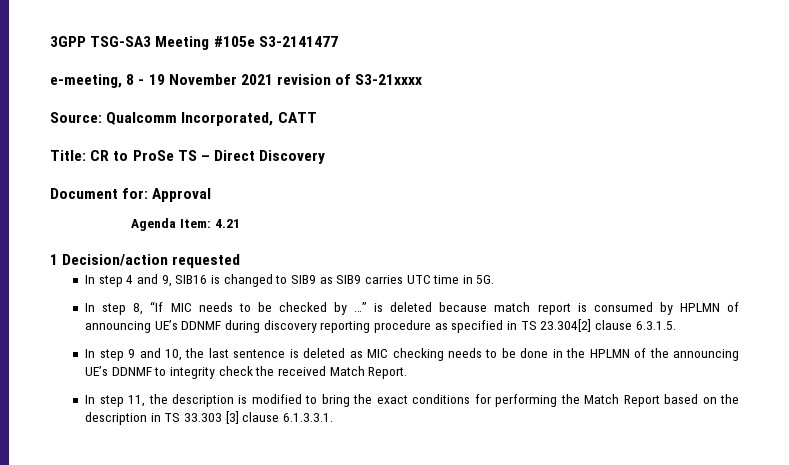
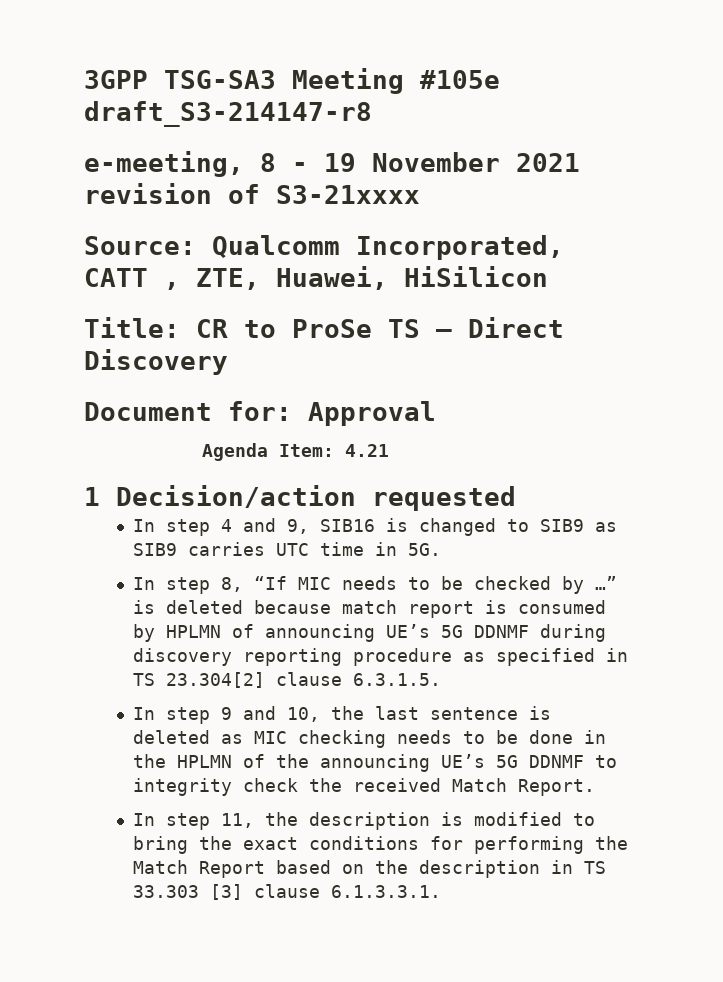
- 3GPP TSG-SA3 Meeting #105e S3-2141477
+ 3GPP TSG-SA3 Meeting #105e draft_S3-214147-r8
- Source: Qualcomm Incorporated, CATT
+ Source: Qualcomm Incorporated, CATT , ZTE, Huawei, HiSilicon
- In step 8, “If MIC needs to be checked by …” is deleted because match report is consumed by HPLMN of announcing UE’s DDNMF during discovery reporting procedure as specified in TS 23.304[2] clause 6.3.1.5.
+ In step 8, “If MIC needs to be checked by …” is deleted because match report is consumed by HPLMN of announcing UE’s 5G DDNMF during discovery reporting procedure as specified in TS 23.304[2] clause 6.3.1.5.
- In step 9 and 10, the last sentence is deleted as MIC checking needs to be done in the HPLMN of the announcing UE’s DDNMF to integrity check the received Match Report.
+ In step 9 and 10, the last sentence is deleted as MIC checking needs to be done in the HPLMN of the announcing UE’s 5G DDNMF to integrity check the received Match Report.

